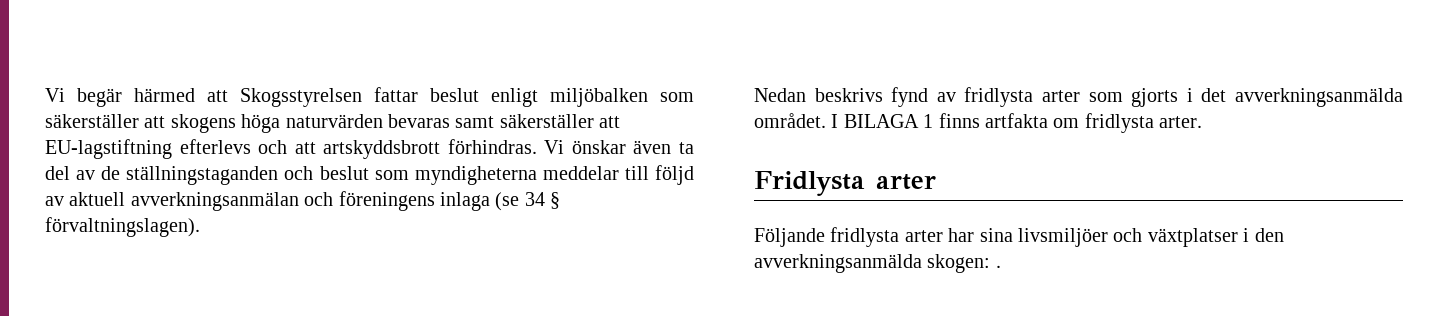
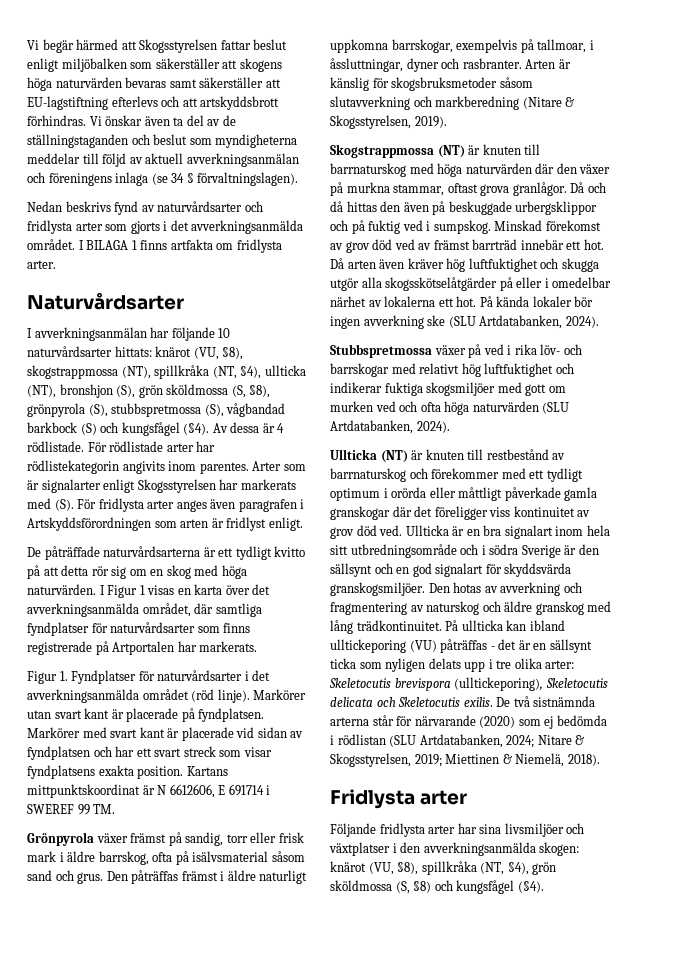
- Nedan beskrivs fynd av fridlysta arter som gjorts i det avverkningsanmälda området.
+ Nedan beskrivs fynd av naturvårdsarter och fridlysta arter som gjorts i det avverkningsanmälda området.
+ Naturvårdsarter
+ I avverkningsanmälan har följande 10 naturvårdsarter hittats: knärot (VU, §8), skogstrappmossa (NT), spillkråka (NT, §4), ullticka (NT), bronshjon (S), grön sköldmossa (S, §8), grönpyrola (S), stubbspretmossa (S), vågbandad barkbock (S) och kungsfågel (§4). Av dessa är 4 rödlistade. För rödlistade arter har rödlistekategorin angivits inom parentes. Arter som är signalarter enligt Skogsstyrelsen har markerats med (S). För fridlysta arter anges även paragrafen i Artskyddsförordningen som arten är fridlyst enligt.
+ De påträffade naturvårdsarterna är ett tydligt kvitto på att detta rör sig om en skog med höga naturvärden. I Figur 1 visas en karta över det avverkningsanmälda området, där samtliga fyndplatser för naturvårdsarter som finns registrerade på Artportalen har markerats.
+ Figur 1. Fyndplatser för naturvårdsarter i det avverkningsanmälda området (röd linje). Markörer utan svart kant är placerade på fyndplatsen. Markörer med svart kant är placerade vid sidan av fyndplatsen och har ett svart streck som visar fyndplatsens exakta position. Kartans mittpunktskoordinat är N 6612606, E 691714 i SWEREF 99 TM.
+ Grönpyrola växer främst på sandig, torr eller frisk mark i äldre barrskog, ofta på isälvsmaterial såsom sand och grus. Den påträffas främst i äldre naturligt uppkomna barrskogar, exempelvis på tallmoar, i åssluttningar, dyner och rasbranter. Arten är känslig för skogsbruksmetoder såsom slutavverkning och markberedning (Nitare & Skogsstyrelsen, 2019).
+ Skogstrappmossa (NT) är knuten till barrnaturskog med höga naturvärden där den växer på murkna stammar, oftast grova granlågor. Då och då hittas den även på beskuggade urbergsklippor och på fuktig ved i sumpskog. Minskad förekomst av grov död ved av främst barrträd innebär ett hot. Då arten även kräver hög luftfuktighet och skugga utgör alla skogsskötselåtgärder på eller i omedelbar närhet av lokalerna ett hot. På kända lokaler bör ingen avverkning ske (SLU Artdatabanken, 2024).
+ Stubbspretmossa växer på ved i rika löv- och barrskogar med relativt hög luftfuktighet och indikerar fuktiga skogsmiljöer med gott om murken ved och ofta höga naturvärden (SLU Artdatabanken, 2024).
+ Ullticka (NT) är knuten till restbestånd av barrnaturskog och förekommer med ett tydligt optimum i orörda eller måttligt påverkade gamla granskogar där det föreligger viss kontinuitet av grov död ved. Ullticka är en bra signalart inom hela sitt utbredningsområde och i södra Sverige är den sällsynt och en god signalart för skyddsvärda granskogsmiljöer. Den hotas av avverkning och fragmentering av naturskog och äldre granskog med lång trädkontinuitet. På ullticka kan ibland ulltickeporing (VU) påträffas - det är en sällsynt ticka som nyligen delats upp i tre olika arter: Skeletocutis brevispora (ulltickeporing), Skeletocutis delicata och Skeletocutis exilis. De två sistnämnda arterna står för närvarande (2020) som ej bedömda i rödlistan (SLU Artdatabanken, 2024; Nitare & Skogsstyrelsen, 2019; Miettinen & Niemelä, 2018).
- Följande fridlysta arter har sina livsmiljöer och växtplatser i den avverkningsanmälda skogen: .
+ Följande fridlysta arter har sina livsmiljöer och växtplatser i den avverkningsanmälda skogen: knärot (VU, §8), spillkråka (NT, §4), grön sköldmossa (S, §8) och kungsfågel (§4).

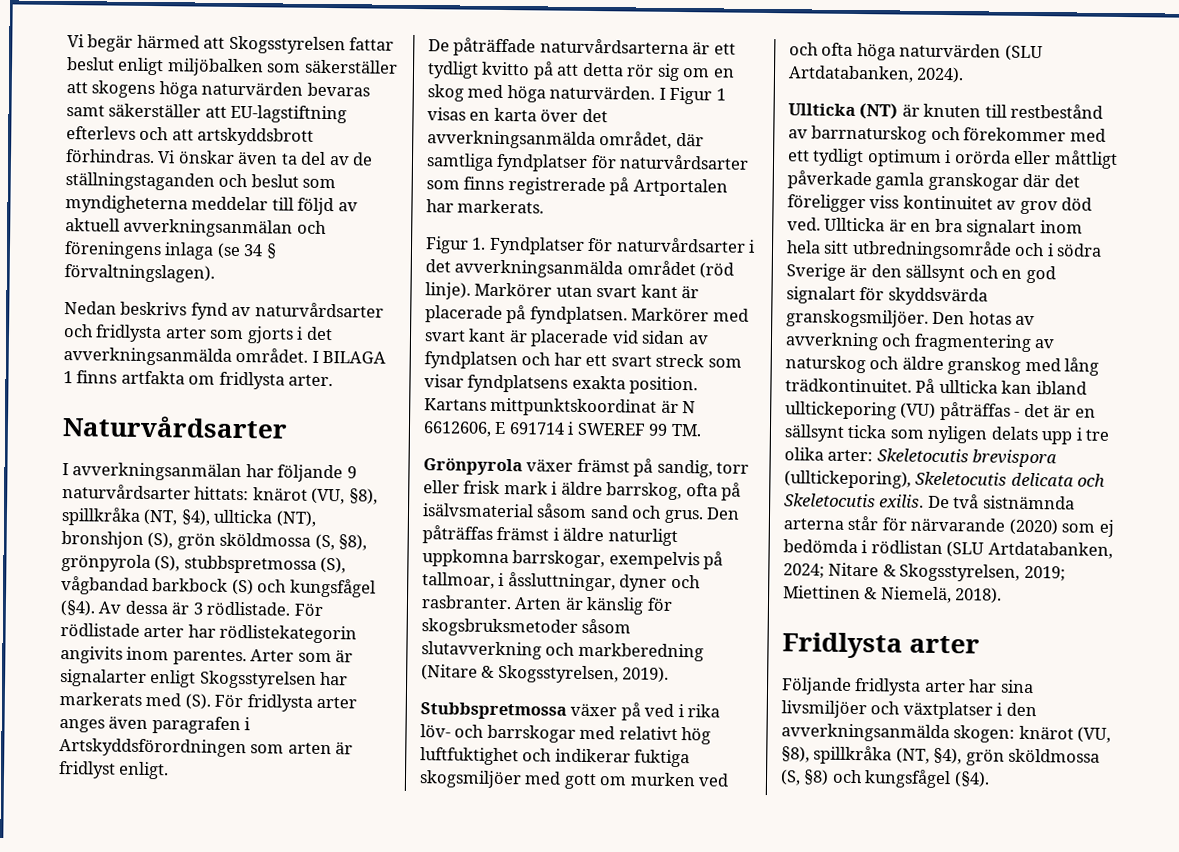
- I avverkningsanmälan har följande 10 naturvårdsarter hittats: knärot (VU, §8), skogstrappmossa (NT), spillkråka (NT, §4), ullticka (NT), bronshjon (S), grön sköldmossa (S, §8), grönpyrola (S), stubbspretmossa (S), vågbandad barkbock (S) och kungsfågel (§4).
+ I avverkningsanmälan har följande 9 naturvårdsarter hittats: knärot (VU, §8), spillkråka (NT, §4), ullticka (NT), bronshjon (S), grön sköldmossa (S, §8), grönpyrola (S), stubbspretmossa (S), vågbandad barkbock (S) och kungsfågel (§4).
- Av dessa är 4 rödlistade.
+ Av dessa är 3 rödlistade.
- Skogstrappmossa (NT) är knuten till barrnaturskog med höga naturvärden där den växer på murkna stammar, oftast grova granlågor. Då och då hittas den även på beskuggade urbergsklippor och på fuktig ved i sumpskog. Minskad förekomst av grov död ved av främst barrträd innebär ett hot. Då arten även kräver hög luftfuktighet och skugga utgör alla skogsskötselåtgärder på eller i omedelbar närhet av lokalerna ett hot. På kända lokaler bör ingen avverkning ske (SLU Artdatabanken, 2024).

